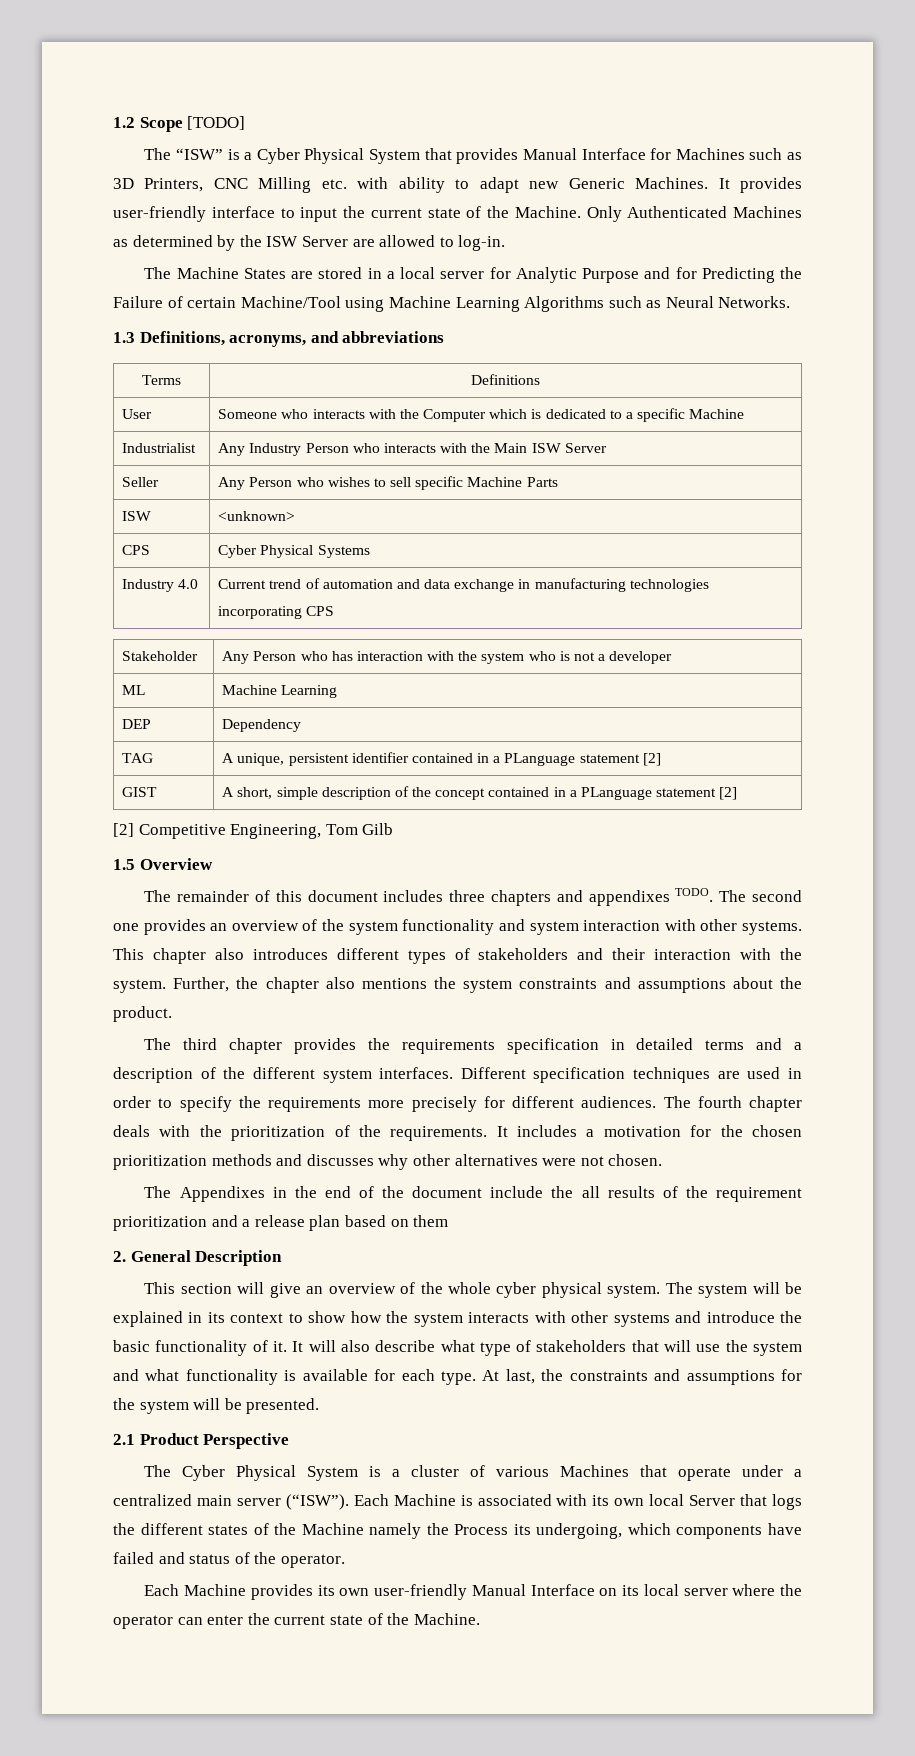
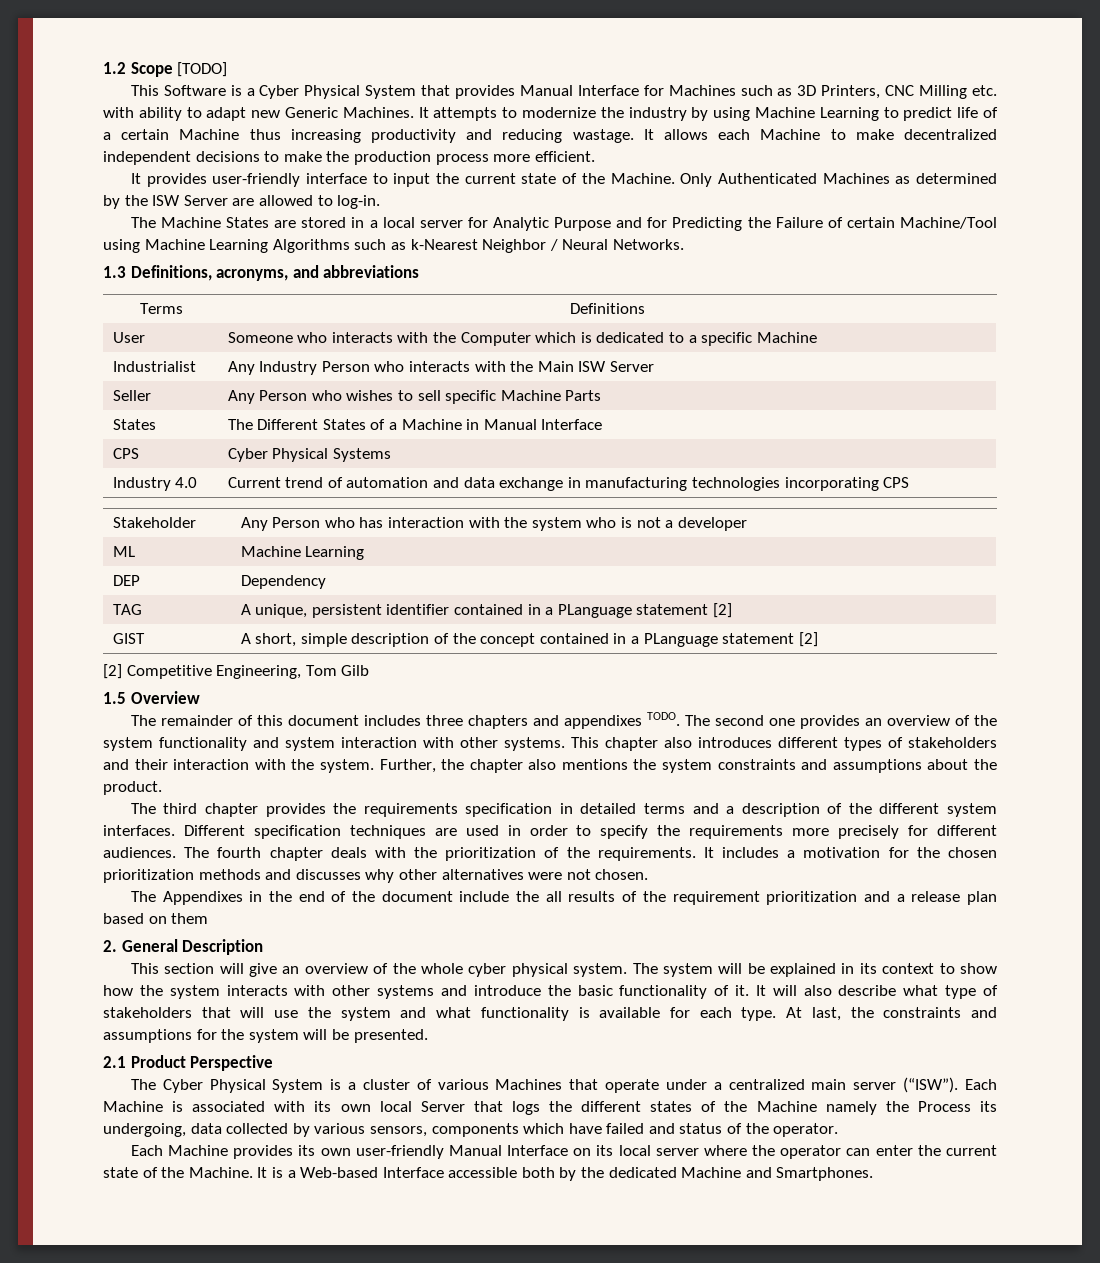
- The “ISW” is a Cyber Physical System that provides Manual Interface for Machines such as 3D Printers, CNC Milling etc. with ability to adapt new Generic Machines.
+ This Software is a Cyber Physical System that provides Manual Interface for Machines such as 3D Printers, CNC Milling etc. with ability to adapt new Generic Machines.
+ It attempts to modernize the industry by using Machine Learning to predict life of a certain Machine thus increasing productivity and reducing wastage. It allows each Machine to make decentralized independent decisions to make the production process more efficient.
- The Machine States are stored in a local server for Analytic Purpose and for Predicting the Failure of certain Machine/Tool using Machine Learning Algorithms such as Neural Networks.
+ The Machine States are stored in a local server for Analytic Purpose and for Predicting the Failure of certain Machine/Tool using Machine Learning Algorithms such as k-Nearest Neighbor / Neural Networks.
- ISW | <unknown>
+ States | The Different States of a Machine in Manual Interface
- Each Machine is associated with its own local Server that logs the different states of the Machine namely the Process its undergoing, which components have failed and status of the operator.
+ Each Machine is associated with its own local Server that logs the different states of the Machine namely the Process its undergoing, data collected by various sensors, components which have failed and status of the operator.
+ It is a Web-based Interface accessible both by the dedicated Machine and Smartphones.

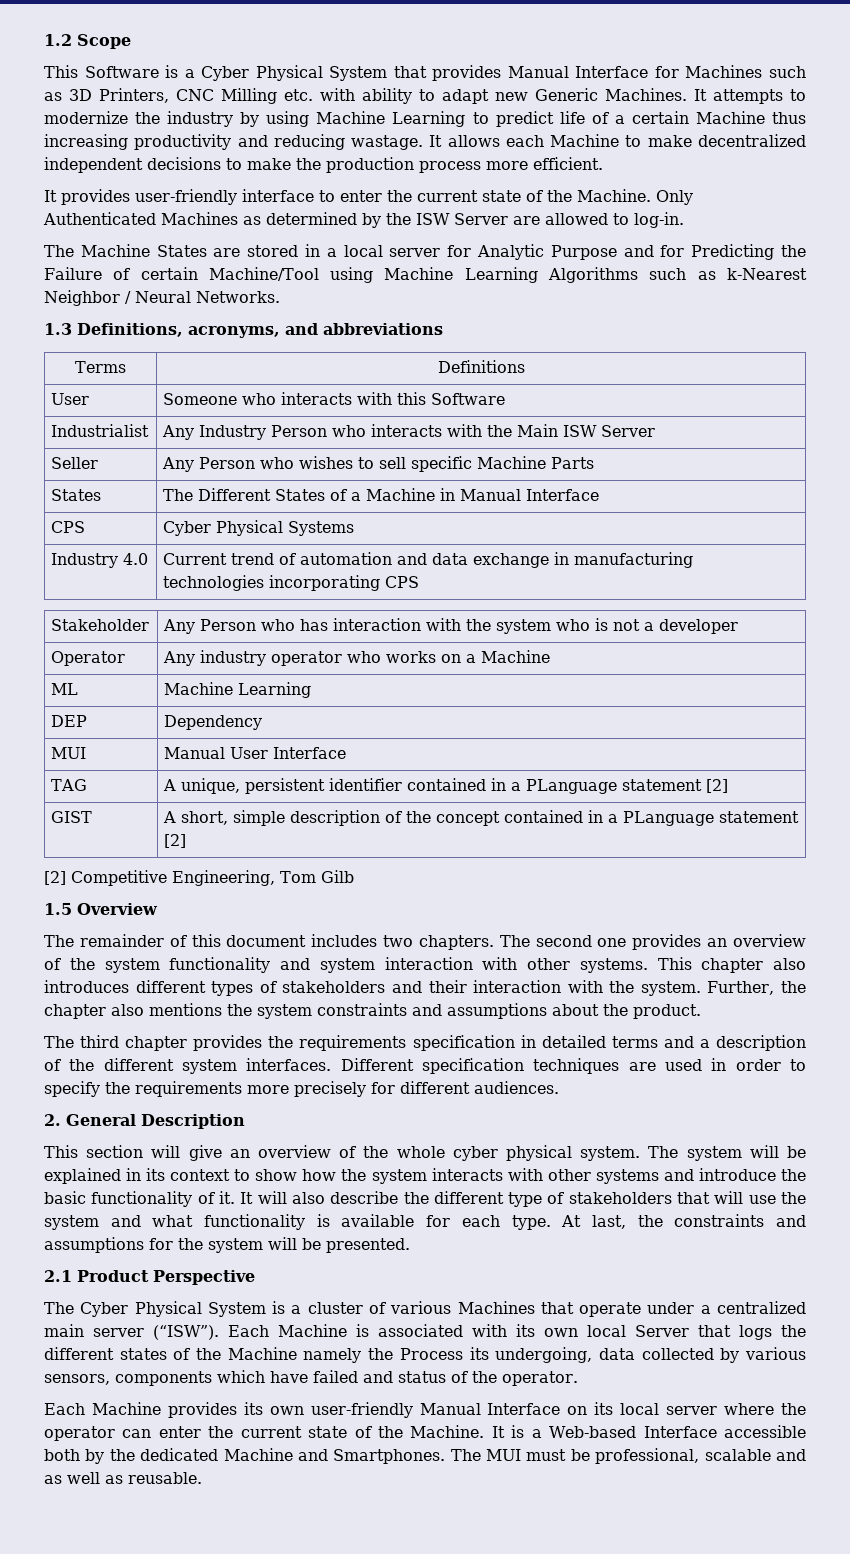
- 1.2 Scope [TODO]
+ 1.2 Scope
- It provides user-friendly interface to input the current state of the Machine.
+ It provides user-friendly interface to enter the current state of the Machine.
- User | Someone who interacts with the Computer which is dedicated to a specific Machine
+ User | Someone who interacts with this Software
+ Operator | Any industry operator who works on a Machine
+ MUI | Manual User Interface
- The remainder of this document includes three chapters and appendixes TODO.
+ The remainder of this document includes two chapters.
- The fourth chapter deals with the prioritization of the requirements. It includes a motivation for the chosen prioritization methods and discusses why other alternatives were not chosen.
- The Appendixes in the end of the document include the all results of the requirement prioritization and a release plan based on them
- It will also describe what type of stakeholders that will use the system and what functionality is available for each type.
+ It will also describe the different type of stakeholders that will use the system and what functionality is available for each type.
+ The MUI must be professional, scalable and as well as reusable.

